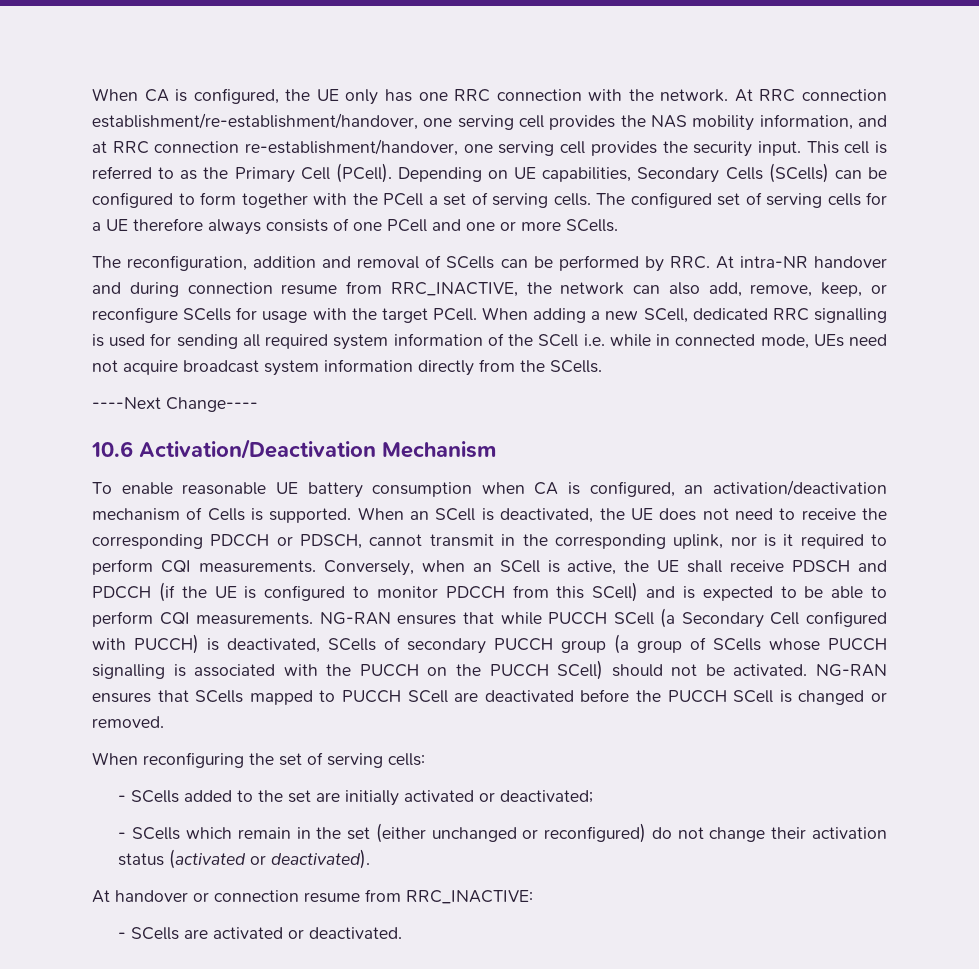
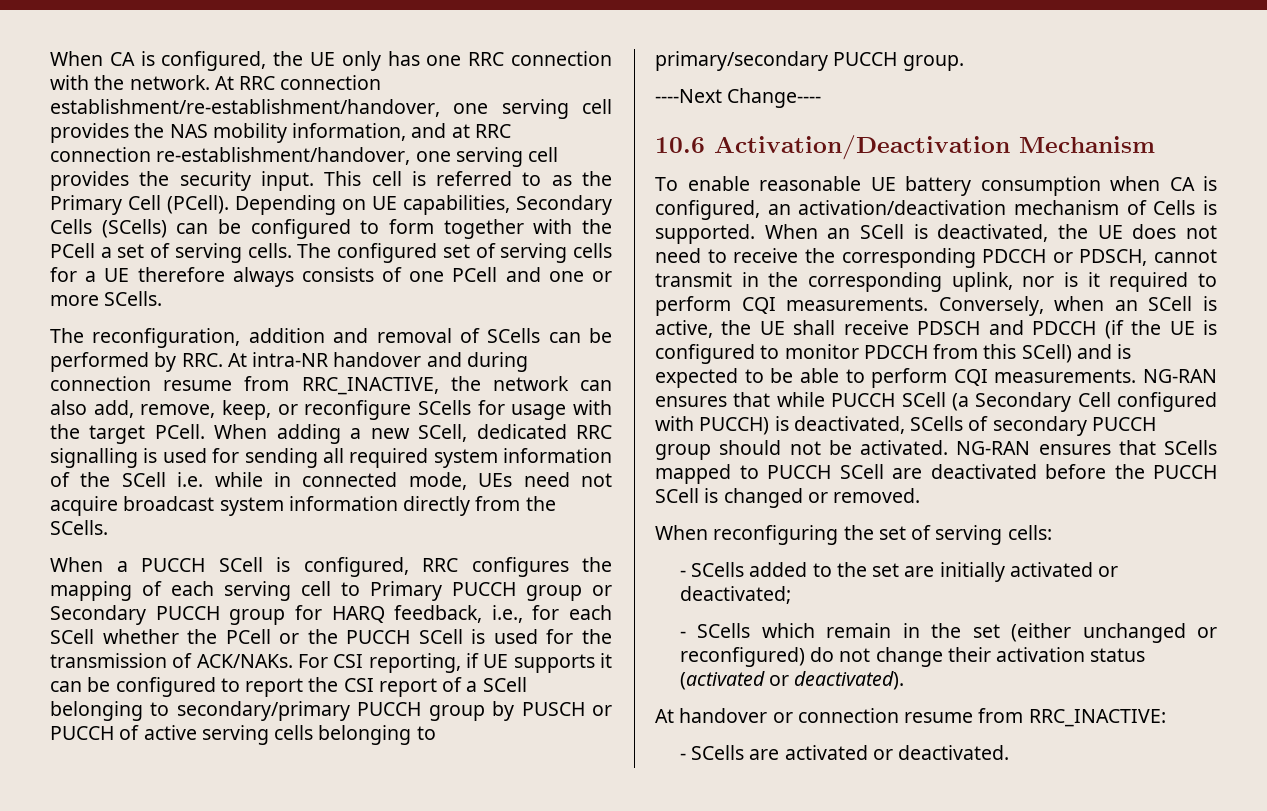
+ When a PUCCH SCell is configured, RRC configures the mapping of each serving cell to Primary PUCCH group or Secondary PUCCH group for HARQ feedback, i.e., for each SCell whether the PCell or the PUCCH SCell is used for the transmission of ACK/NAKs. For CSI reporting, if UE supports it can be configured to report the CSI report of a SCell belonging to secondary/primary PUCCH group by PUSCH or PUCCH of active serving cells belonging to primary/secondary PUCCH group.
- NG-RAN ensures that while PUCCH SCell (a Secondary Cell configured with PUCCH) is deactivated, SCells of secondary PUCCH group (a group of SCells whose PUCCH signalling is associated with the PUCCH on the PUCCH SCell) should not be activated.
+ NG-RAN ensures that while PUCCH SCell (a Secondary Cell configured with PUCCH) is deactivated, SCells of secondary PUCCH group should not be activated.

